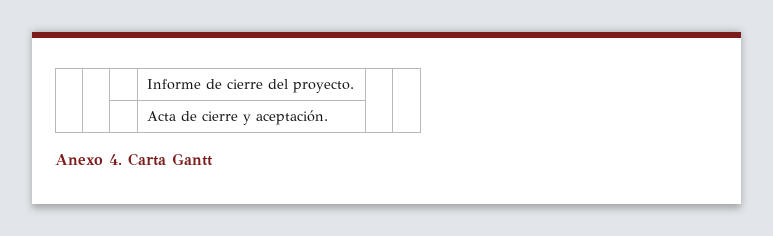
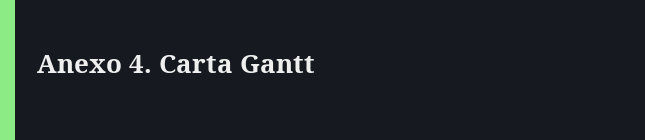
- | | | Informe de cierre del proyecto. | |
- | | | Acta de cierre y aceptación. | |

